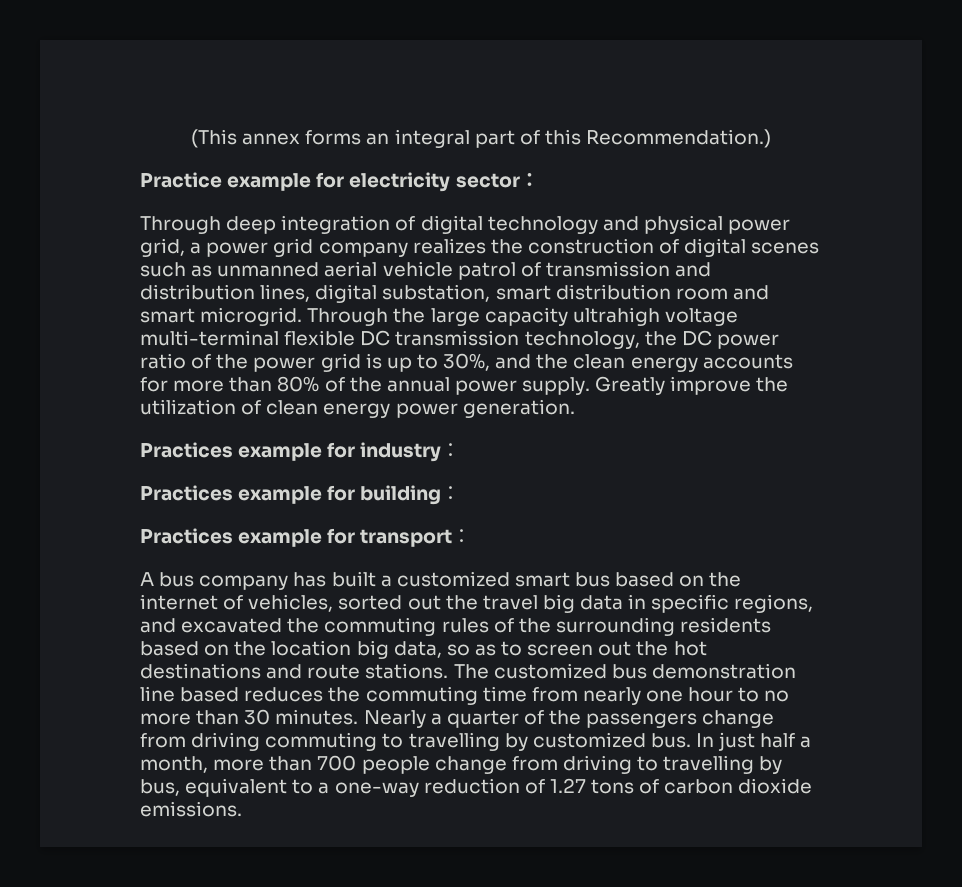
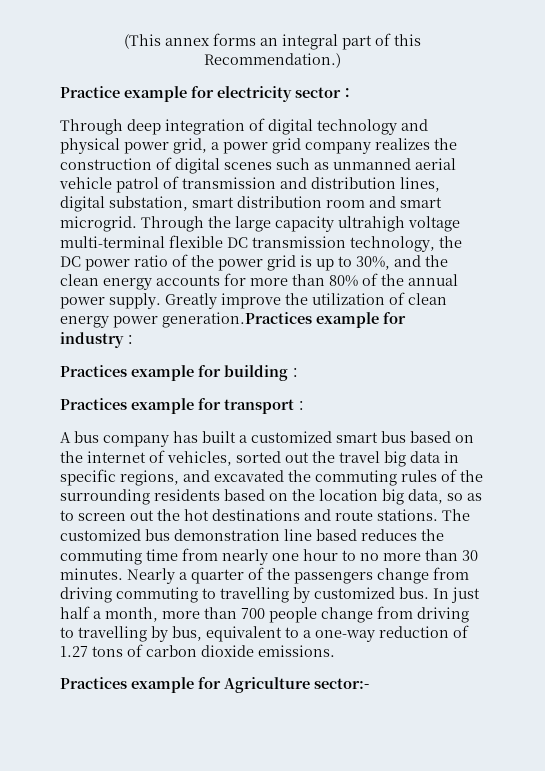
- Greatly improve the utilization of clean energy power generation.
- Practices example for industry：
+ Greatly improve the utilization of clean energy power generation.Practices example for industry：
+ Practices example for Agriculture sector:-

